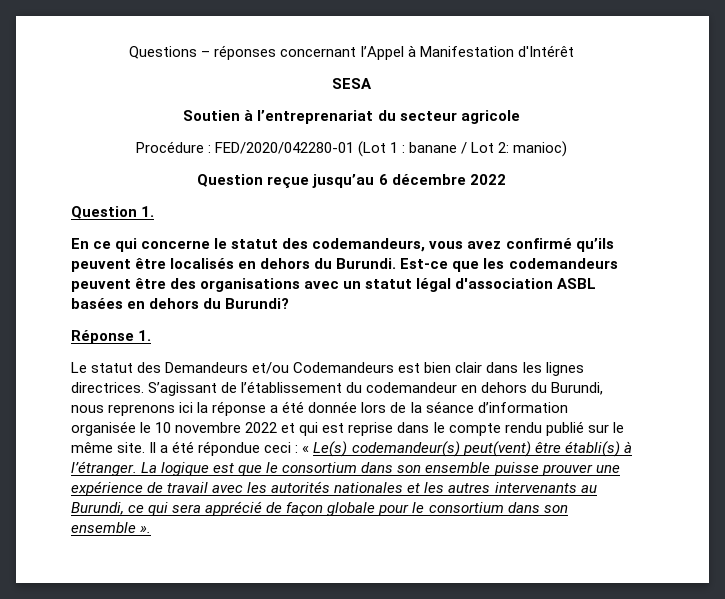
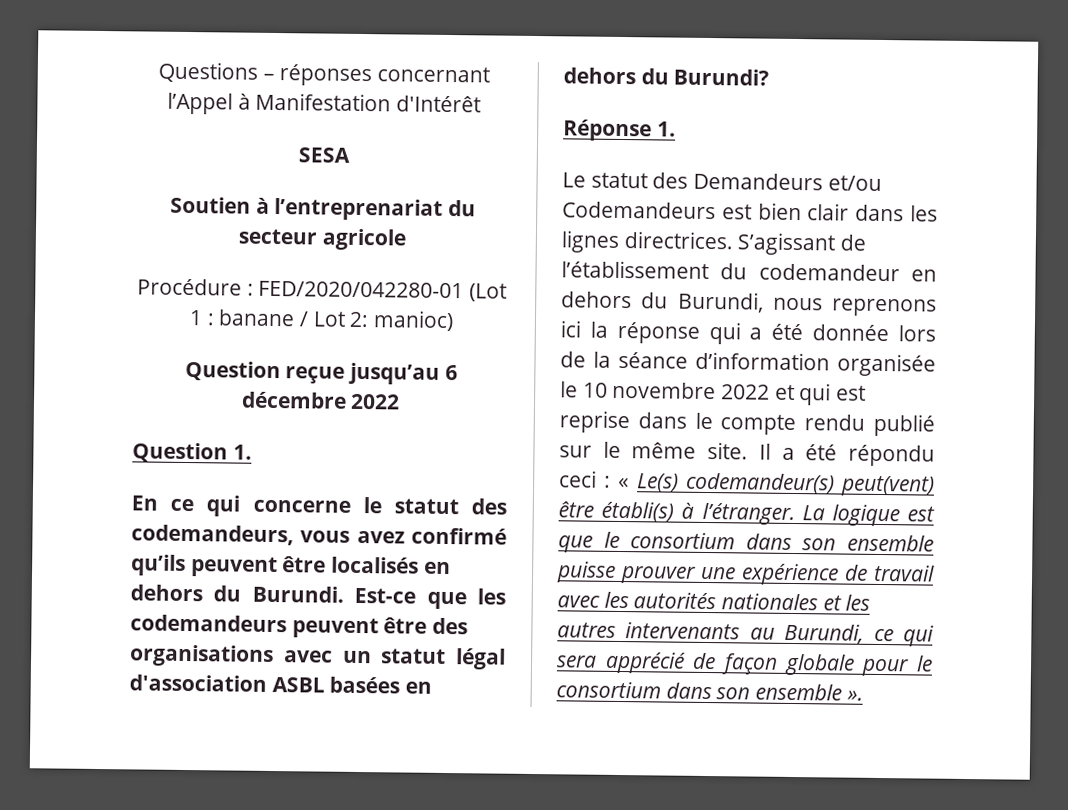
- S’agissant de l’établissement du codemandeur en dehors du Burundi, nous reprenons ici la réponse a été donnée lors de la séance d’information organisée le 10 novembre 2022 et qui est reprise dans le compte rendu publié sur le même site.
+ S’agissant de l’établissement du codemandeur en dehors du Burundi, nous reprenons ici la réponse qui a été donnée lors de la séance d’information organisée le 10 novembre 2022 et qui est reprise dans le compte rendu publié sur le même site.
- Il a été répondue ceci : « Le(s) codemandeur(s) peut(vent) être établi(s) à l’étranger.
+ Il a été répondu ceci : « Le(s) codemandeur(s) peut(vent) être établi(s) à l’étranger.

